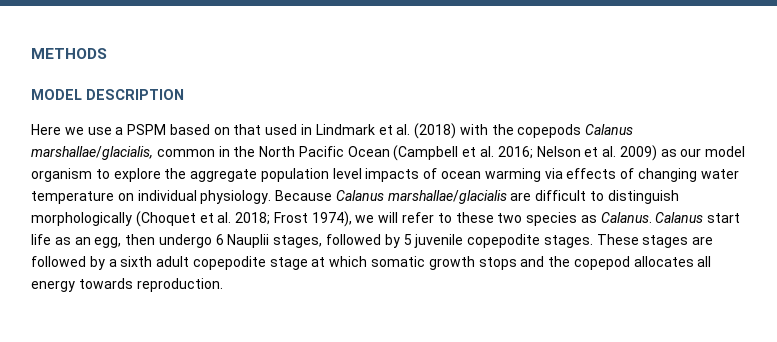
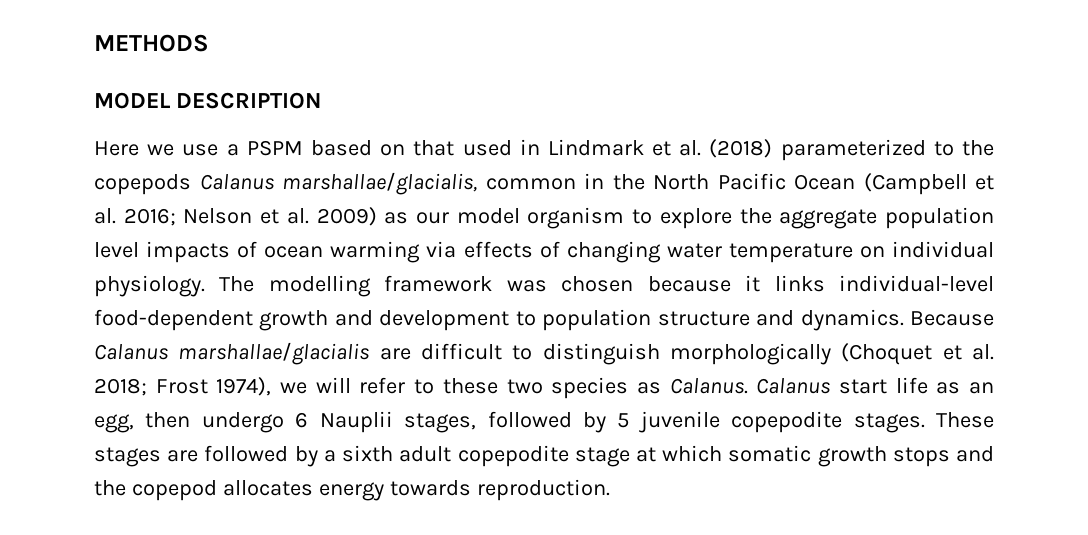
- Here we use a PSPM based on that used in Lindmark et al. (2018) with the copepods Calanus marshallae/glacialis, common in the North Pacific Ocean (Campbell et al. 2016; Nelson et al. 2009) as our model organism to explore the aggregate population level impacts of ocean warming via effects of changing water temperature on individual physiology.
+ Here we use a PSPM based on that used in Lindmark et al. (2018) parameterized to the copepods Calanus marshallae/glacialis, common in the North Pacific Ocean (Campbell et al. 2016; Nelson et al. 2009) as our model organism to explore the aggregate population level impacts of ocean warming via effects of changing water temperature on individual physiology.
+ The modelling framework was chosen because it links individual-level food-dependent growth and development to population structure and dynamics.
- These stages are followed by a sixth adult copepodite stage at which somatic growth stops and the copepod allocates all energy towards reproduction.
+ These stages are followed by a sixth adult copepodite stage at which somatic growth stops and the copepod allocates energy towards reproduction.

